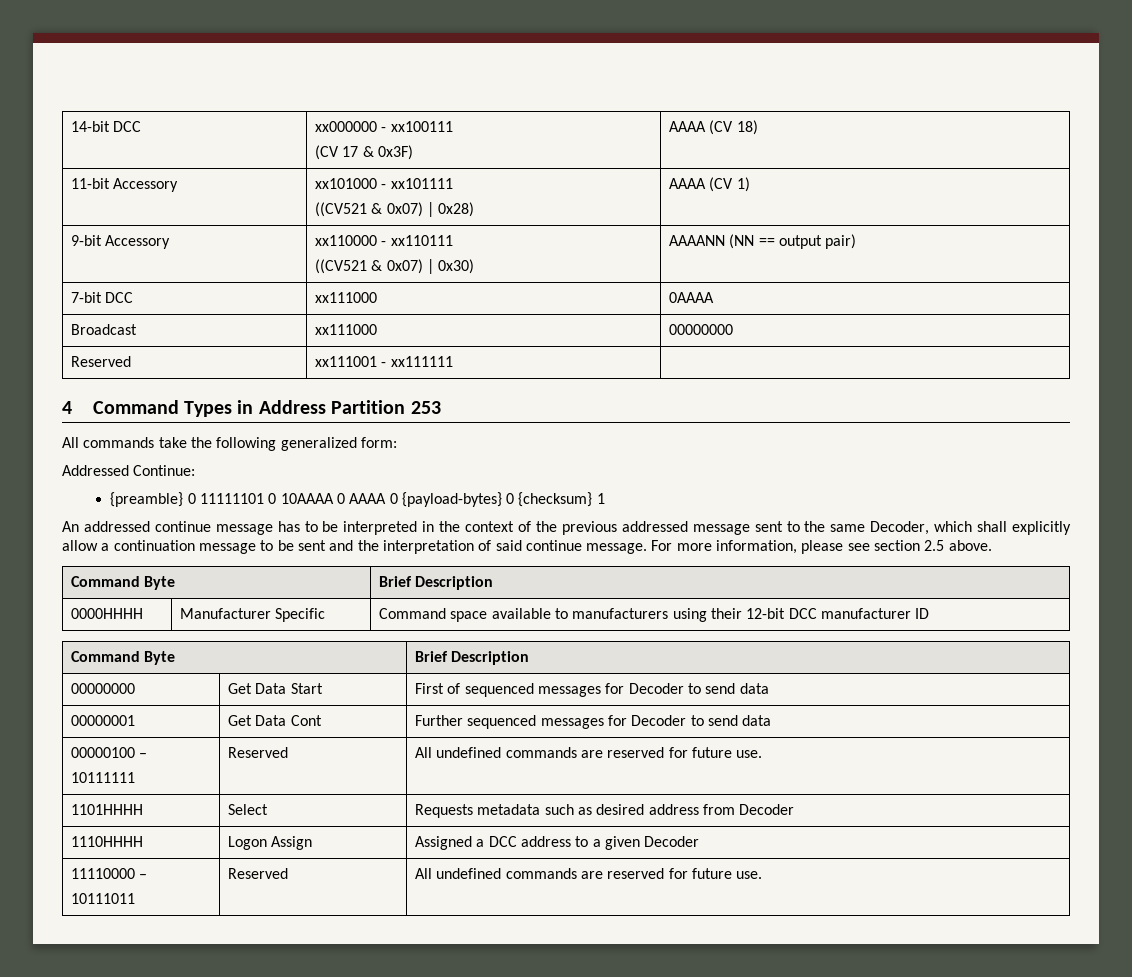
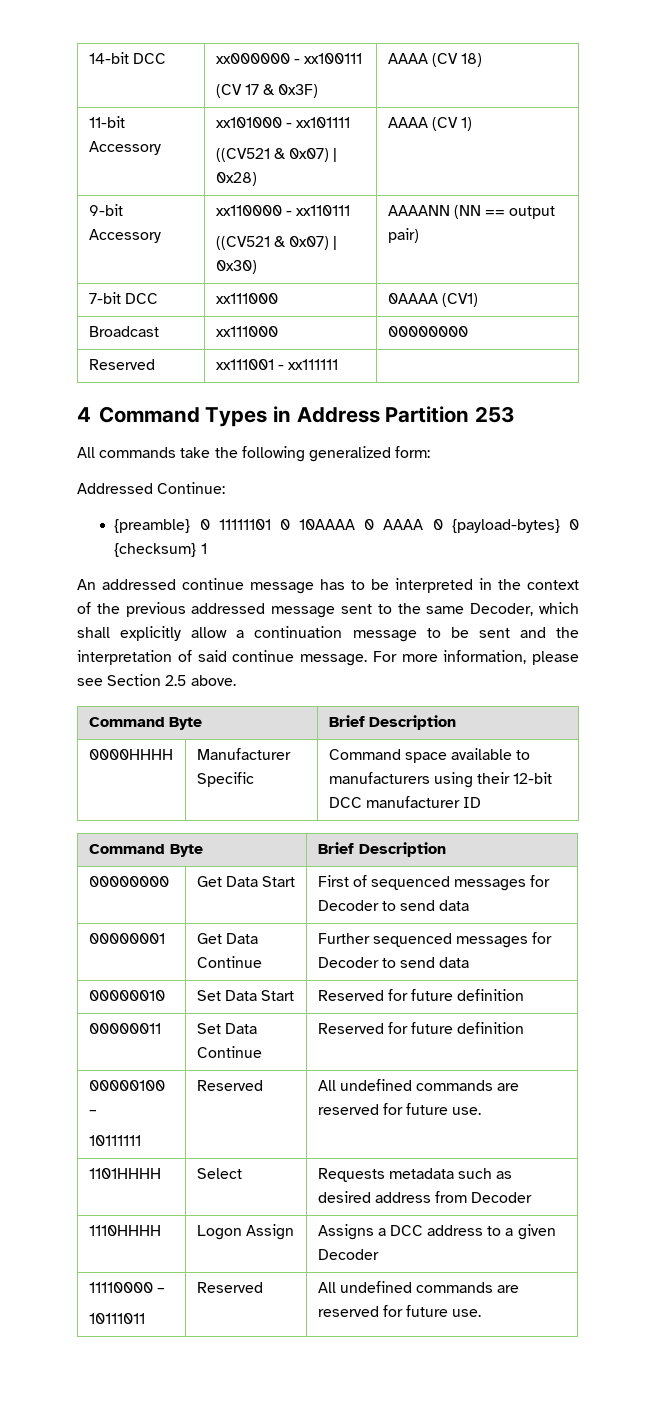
- 7-bit DCC | xx111000 | 0AAAA
+ 7-bit DCC | xx111000 | 0AAAA (CV1)
- For more information, please see section 2.5 above.
+ For more information, please see Section 2.5 above.
- 00000001 | Get Data Cont | Further sequenced messages for Decoder to send data
+ 00000001 | Get Data Continue | Further sequenced messages for Decoder to send data
+ 00000010 | Set Data Start | Reserved for future definition
+ 00000011 | Set Data Continue | Reserved for future definition
- 1110HHHH | Logon Assign | Assigned a DCC address to a given Decoder
+ 1110HHHH | Logon Assign | Assigns a DCC address to a given Decoder

